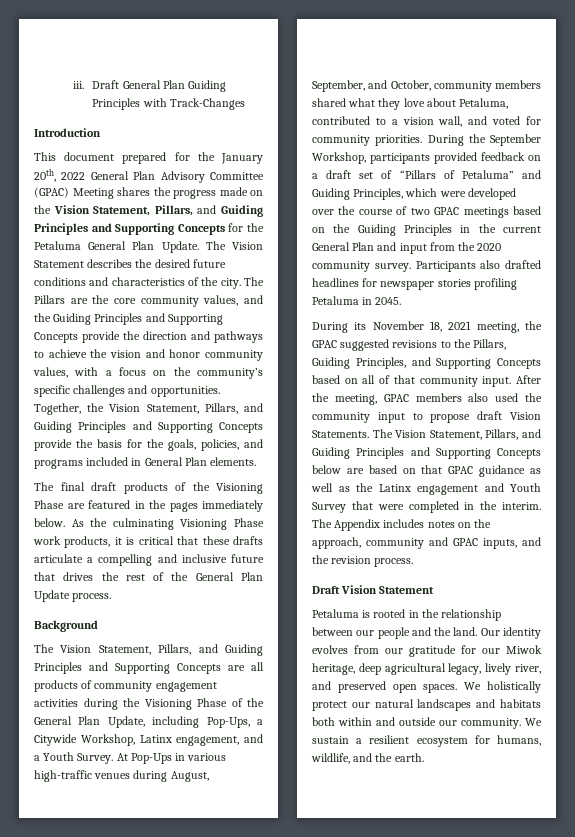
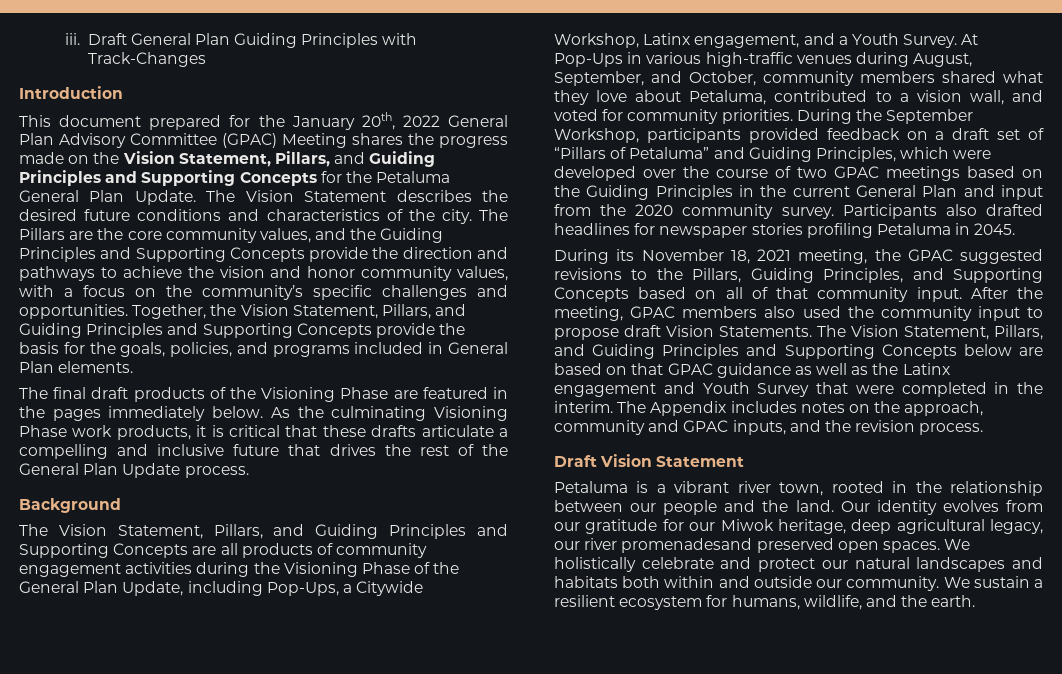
- Petaluma is rooted in the relationship between our people and the land.
+ Petaluma is a vibrant river town, rooted in the relationship between our people and the land.
- Our identity evolves from our gratitude for our Miwok heritage, deep agricultural legacy, lively river, and preserved open spaces.
+ Our identity evolves from our gratitude for our Miwok heritage, deep agricultural legacy, our river promenadesand preserved open spaces.
- We holistically protect our natural landscapes and habitats both within and outside our community.
+ We holistically celebrate and protect our natural landscapes and habitats both within and outside our community.

